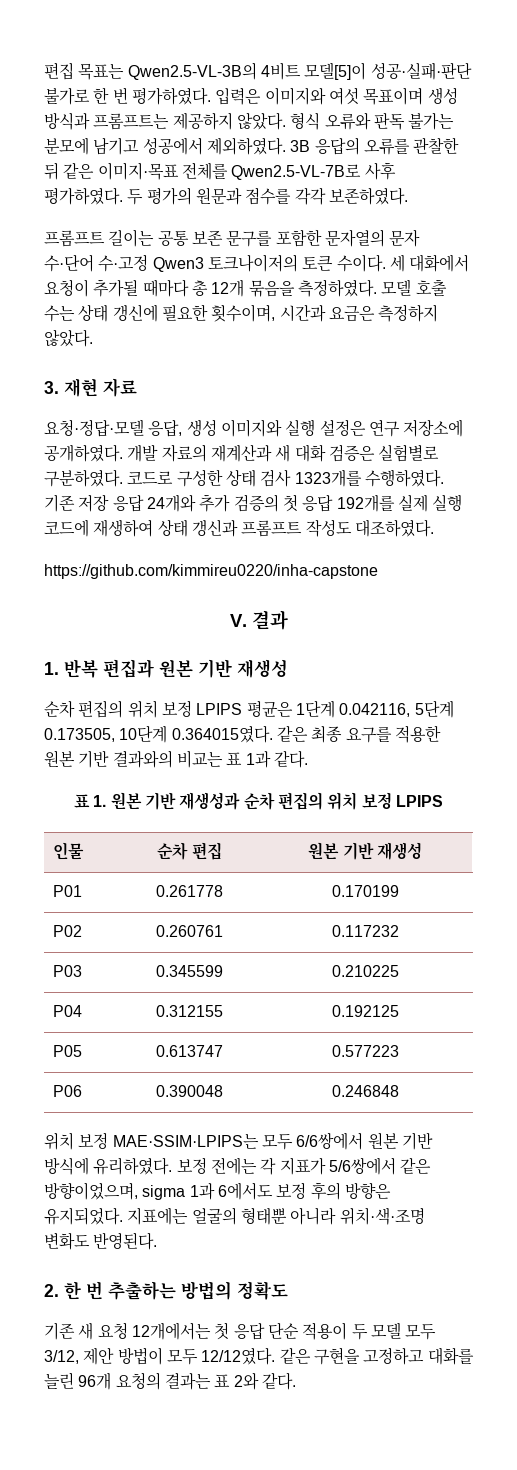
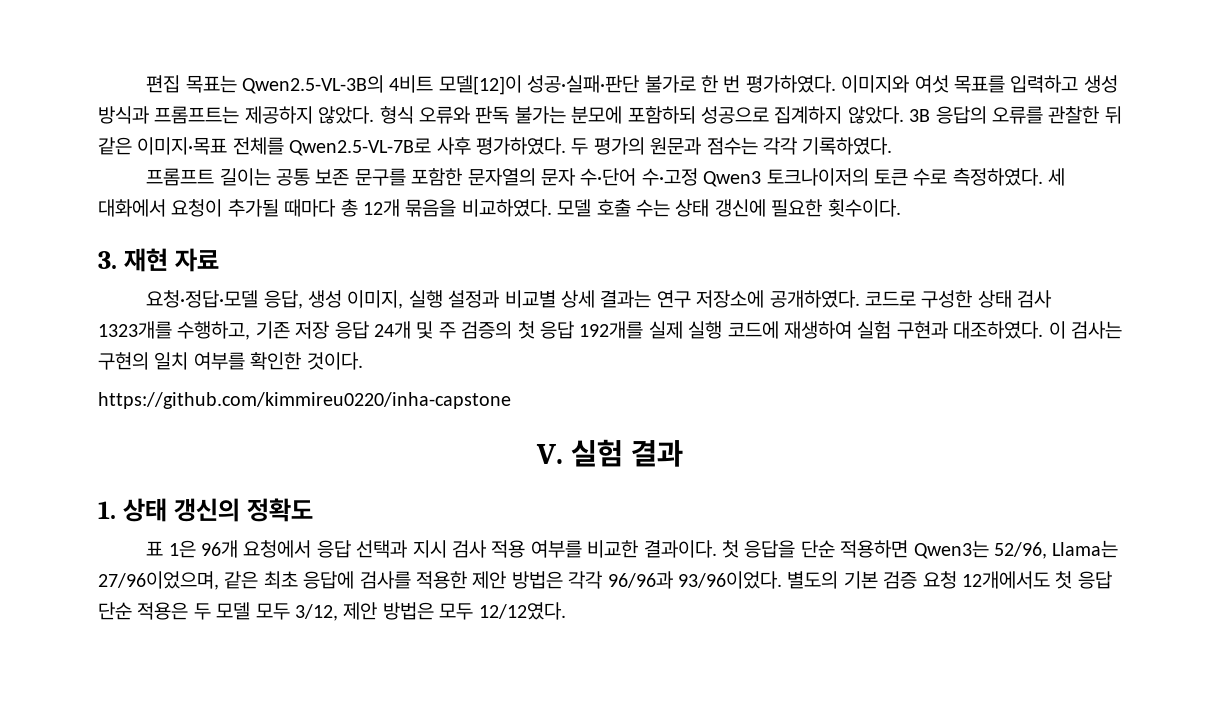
- 편집 목표는 Qwen2.5-VL-3B의 4비트 모델[5]이 성공·실패·판단 불가로 한 번 평가하였다.
+ 편집 목표는 Qwen2.5-VL-3B의 4비트 모델[12]이 성공·실패·판단 불가로 한 번 평가하였다.
- 입력은 이미지와 여섯 목표이며 생성 방식과 프롬프트는 제공하지 않았다.
+ 이미지와 여섯 목표를 입력하고 생성 방식과 프롬프트는 제공하지 않았다.
- 형식 오류와 판독 불가는 분모에 남기고 성공에서 제외하였다.
+ 형식 오류와 판독 불가는 분모에 포함하되 성공으로 집계하지 않았다.
- 두 평가의 원문과 점수를 각각 보존하였다.
+ 두 평가의 원문과 점수는 각각 기록하였다.
- 프롬프트 길이는 공통 보존 문구를 포함한 문자열의 문자 수·단어 수·고정 Qwen3 토크나이저의 토큰 수이다.
+ 프롬프트 길이는 공통 보존 문구를 포함한 문자열의 문자 수·단어 수·고정 Qwen3 토크나이저의 토큰 수로 측정하였다.
- 세 대화에서 요청이 추가될 때마다 총 12개 묶음을 측정하였다.
+ 세 대화에서 요청이 추가될 때마다 총 12개 묶음을 비교하였다.
- 모델 호출 수는 상태 갱신에 필요한 횟수이며, 시간과 요금은 측정하지 않았다.
+ 모델 호출 수는 상태 갱신에 필요한 횟수이다.
- 요청·정답·모델 응답, 생성 이미지와 실행 설정은 연구 저장소에 공개하였다. 개발 자료의 재계산과 새 대화 검증은 실험별로 구분하였다.
+ 요청·정답·모델 응답, 생성 이미지, 실행 설정과 비교별 상세 결과는 연구 저장소에 공개하였다.
- 코드로 구성한 상태 검사 1323개를 수행하였다. 기존 저장 응답 24개와 추가 검증의 첫 응답 192개를 실제 실행 코드에 재생하여 상태 갱신과 프롬프트 작성도 대조하였다.
+ 코드로 구성한 상태 검사 1323개를 수행하고, 기존 저장 응답 24개 및 주 검증의 첫 응답 192개를 실제 실행 코드에 재생하여 실험 구현과 대조하였다. 이 검사는 구현의 일치 여부를 확인한 것이다.
- V. 결과
+ V. 실험 결과
- 1. 반복 편집과 원본 기반 재생성
- 순차 편집의 위치 보정 LPIPS 평균은 1단계 0.042116, 5단계 0.173505, 10단계 0.364015였다. 같은 최종 요구를 적용한 원본 기반 결과와의 비교는 표 1과 같다.
- 표 1. 원본 기반 재생성과 순차 편집의 위치 보정 LPIPS
- 인물 | 순차 편집 | 원본 기반 재생성
- P01 | 0.261778 | 0.170199
- P02 | 0.260761 | 0.117232
- P03 | 0.345599 | 0.210225
- P04 | 0.312155 | 0.192125
- P05 | 0.613747 | 0.577223
- P06 | 0.390048 | 0.246848
- 위치 보정 MAE·SSIM·LPIPS는 모두 6/6쌍에서 원본 기반 방식에 유리하였다. 보정 전에는 각 지표가 5/6쌍에서 같은 방향이었으며, sigma 1과 6에서도 보정 후의 방향은 유지되었다. 지표에는 얼굴의 형태뿐 아니라 위치·색·조명 변화도 반영된다.
- 2. 한 번 추출하는 방법의 정확도
- 기존 새 요청 12개에서는 첫 응답 단순 적용이 두 모델 모두 3/12, 제안 방법이 모두 12/12였다. 같은 구현을 고정하고 대화를 늘린 96개 요청의 결과는 표 2와 같다.
+ 1. 상태 갱신의 정확도
+ 표 1은 96개 요청에서 응답 선택과 지시 검사 적용 여부를 비교한 결과이다. 첫 응답을 단순 적용하면 Qwen3는 52/96, Llama는 27/96이었으며, 같은 최초 응답에 검사를 적용한 제안 방법은 각각 96/96과 93/96이었다. 별도의 기본 검증 요청 12개에서도 첫 응답 단순 적용은 두 모델 모두 3/12, 제안 방법은 모두 12/12였다.

